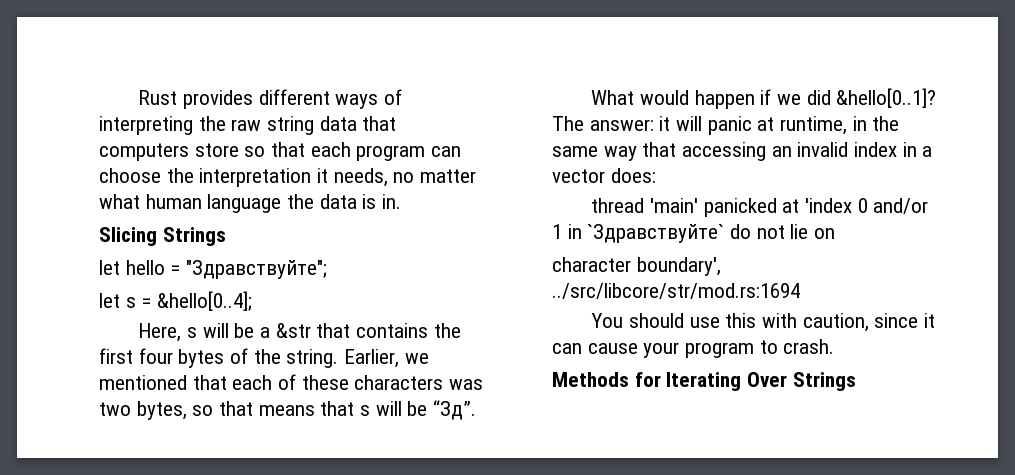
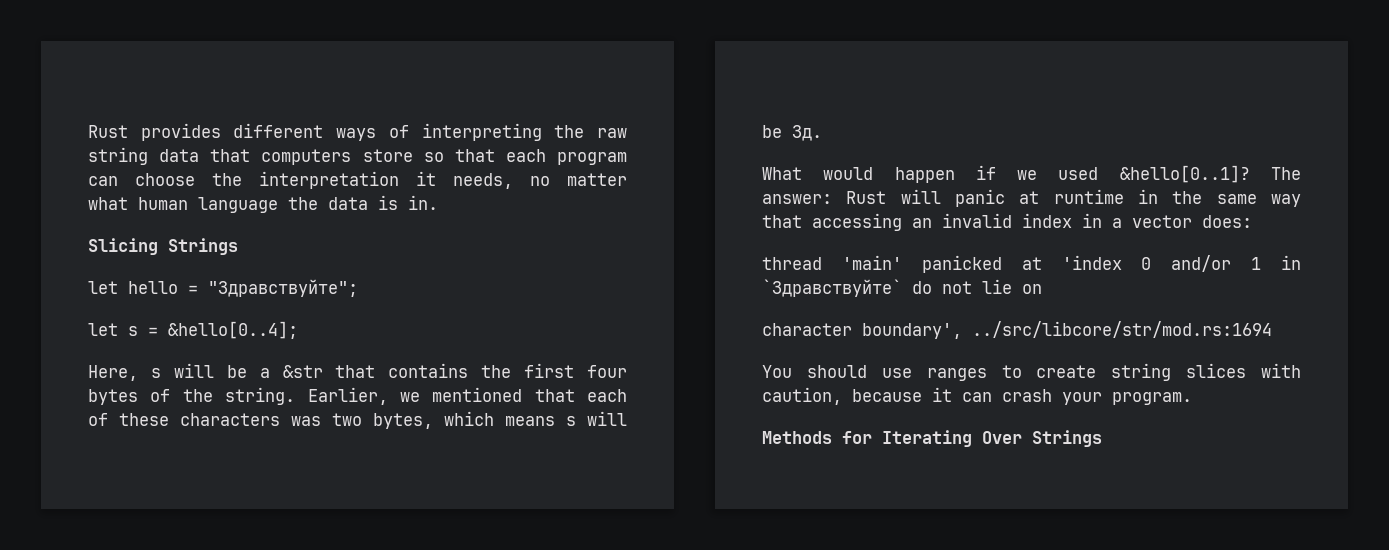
- Earlier, we mentioned that each of these characters was two bytes, so that means that s will be “Зд”.
+ Earlier, we mentioned that each of these characters was two bytes, which means s will be Зд.
- What would happen if we did &hello[0..1]?
+ What would happen if we used &hello[0..1]?
- The answer: it will panic at runtime, in the same way that accessing an invalid index in a vector does:
+ The answer: Rust will panic at runtime in the same way that accessing an invalid index in a vector does:
- You should use this with caution, since it can cause your program to crash.
+ You should use ranges to create string slices with caution, because it can crash your program.

